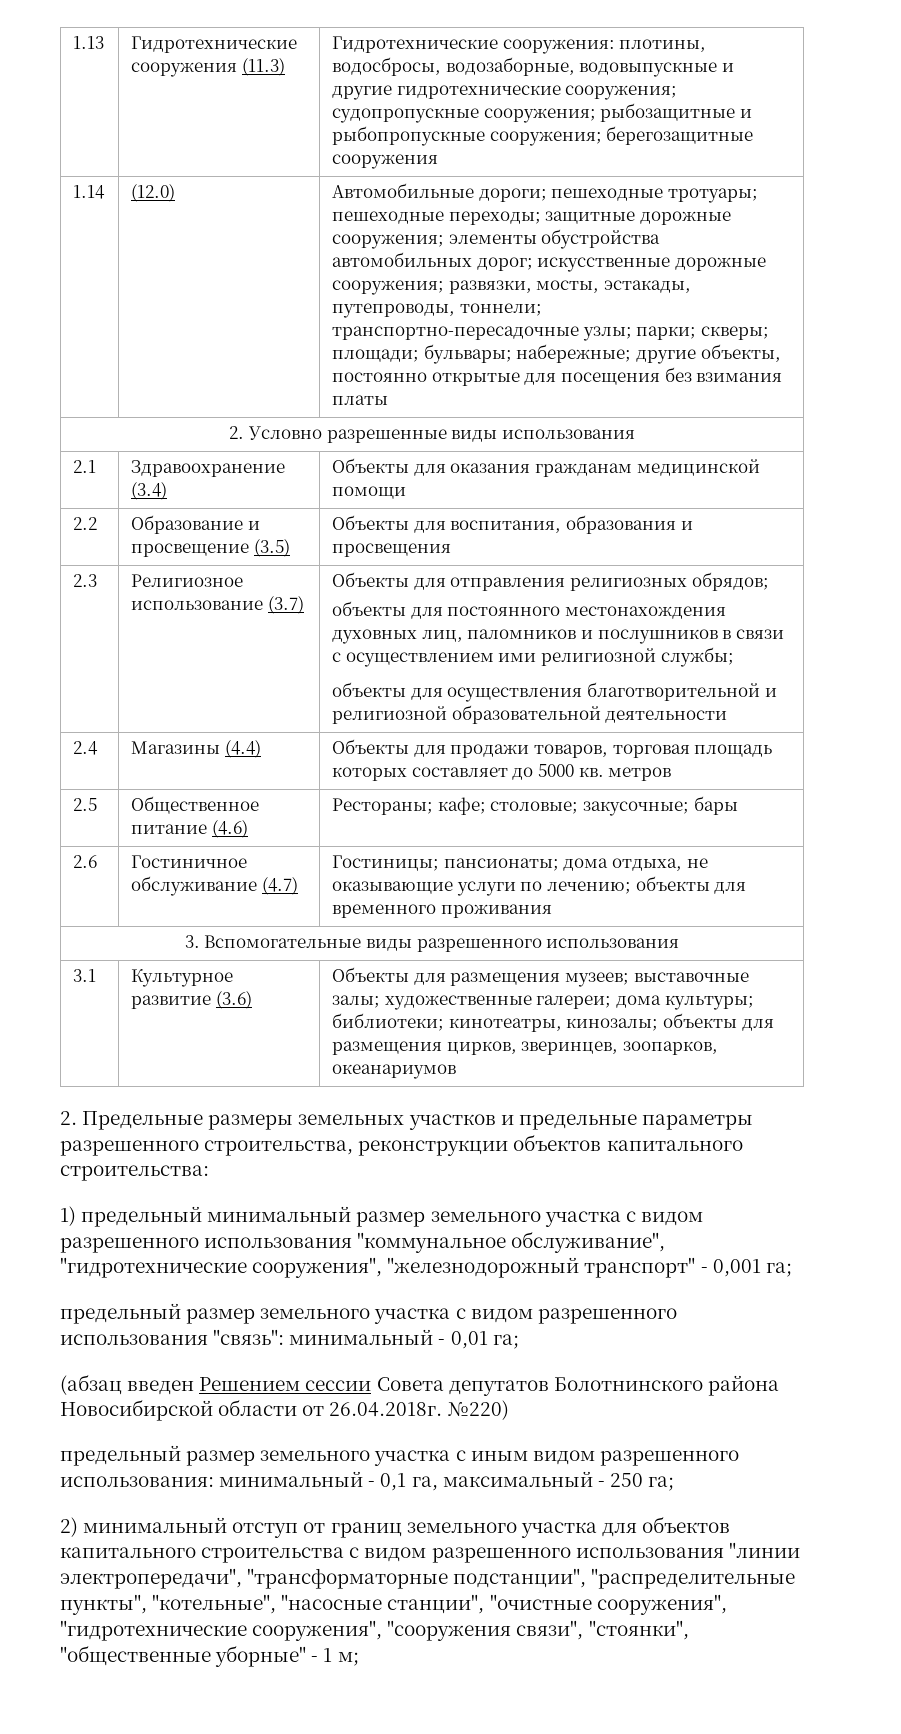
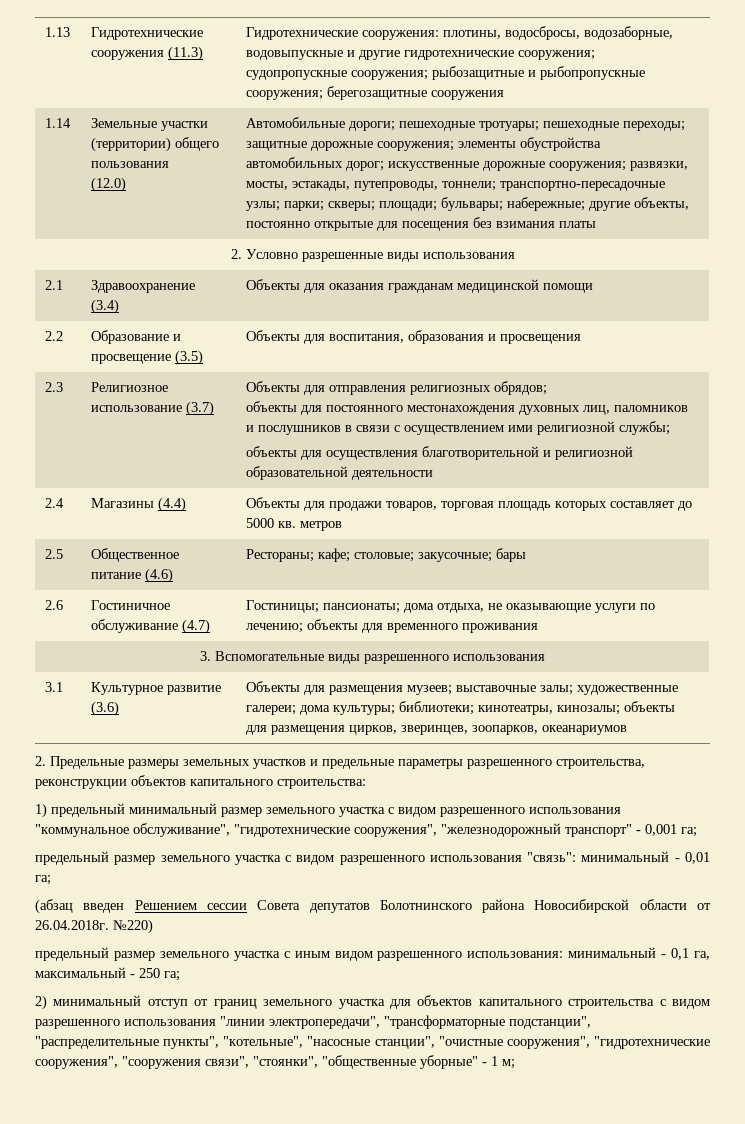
+ Земельные участки (территории) общего пользования

